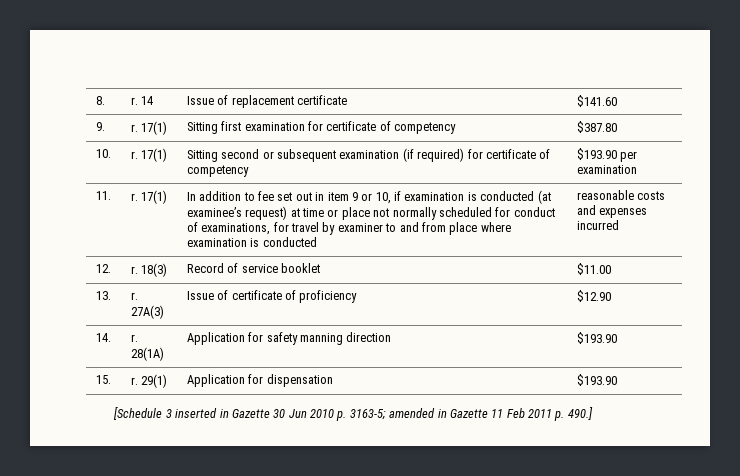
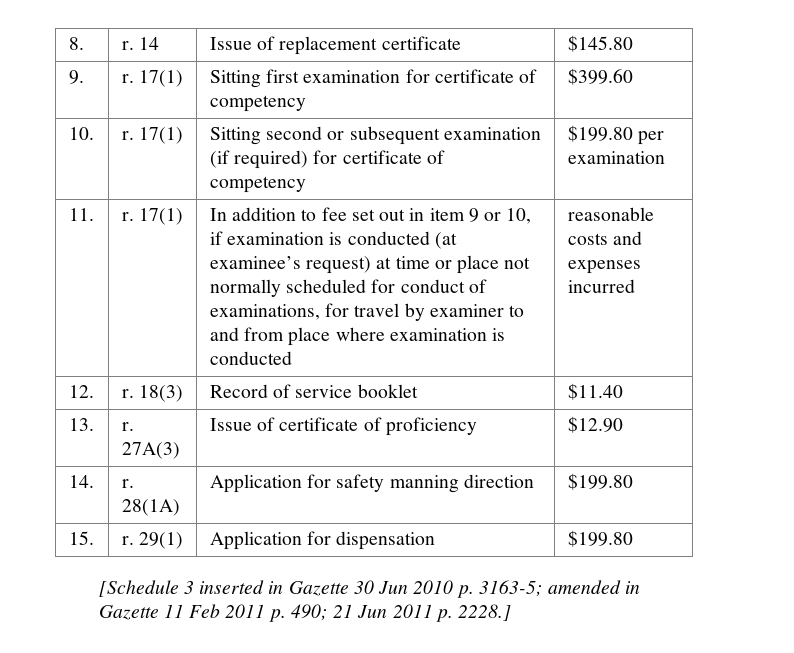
- 8. | r. 14 | Issue of replacement certificate | $141.60
+ 8. | r. 14 | Issue of replacement certificate | $145.80
- 9. | r. 17(1) | Sitting first examination for certificate of competency | $387.80
+ 9. | r. 17(1) | Sitting first examination for certificate of competency | $399.60
- 10. | r. 17(1) | Sitting second or subsequent examination (if required) for certificate of competency | $193.90 per examination
+ 10. | r. 17(1) | Sitting second or subsequent examination (if required) for certificate of competency | $199.80 per examination
- 12. | r. 18(3) | Record of service booklet | $11.00
+ 12. | r. 18(3) | Record of service booklet | $11.40
- 14. | r. 28(1A) | Application for safety manning direction | $193.90
+ 14. | r. 28(1A) | Application for safety manning direction | $199.80
- 15. | r. 29(1) | Application for dispensation | $193.90
+ 15. | r. 29(1) | Application for dispensation | $199.80
- [Schedule 3 inserted in Gazette 30 Jun 2010 p. 3163-5; amended in Gazette 11 Feb 2011 p. 490.]
+ [Schedule 3 inserted in Gazette 30 Jun 2010 p. 3163-5; amended in Gazette 11 Feb 2011 p. 490; 21 Jun 2011 p. 2228.]

